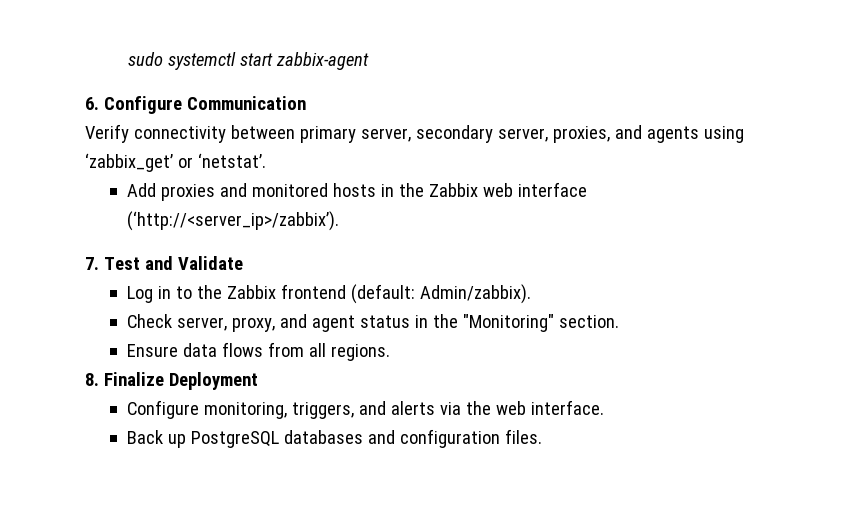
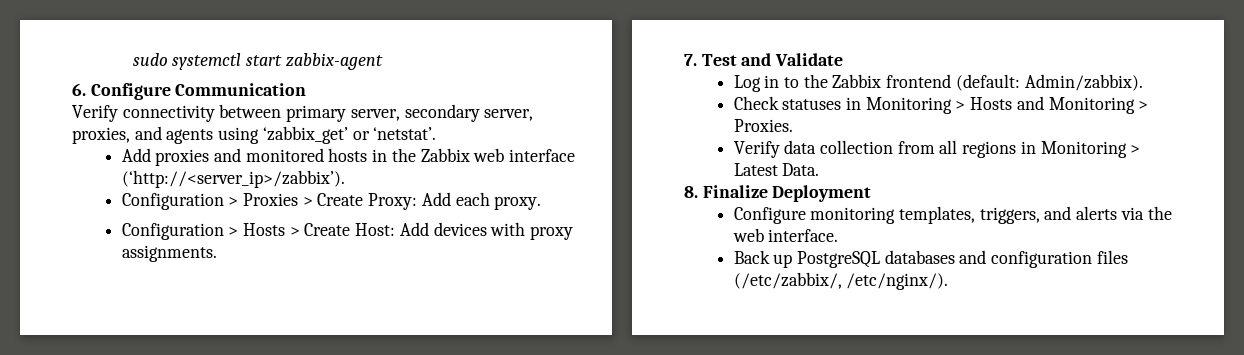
+ Configuration > Proxies > Create Proxy: Add each proxy.
+ Configuration > Hosts > Create Host: Add devices with proxy assignments.
- Check server, proxy, and agent status in the "Monitoring" section.
- Ensure data flows from all regions.
+ Check statuses in Monitoring > Hosts and Monitoring > Proxies.
+ Verify data collection from all regions in Monitoring > Latest Data.
- Configure monitoring, triggers, and alerts via the web interface.
+ Configure monitoring templates, triggers, and alerts via the web interface.
- Back up PostgreSQL databases and configuration files.
+ Back up PostgreSQL databases and configuration files (/etc/zabbix/, /etc/nginx/).

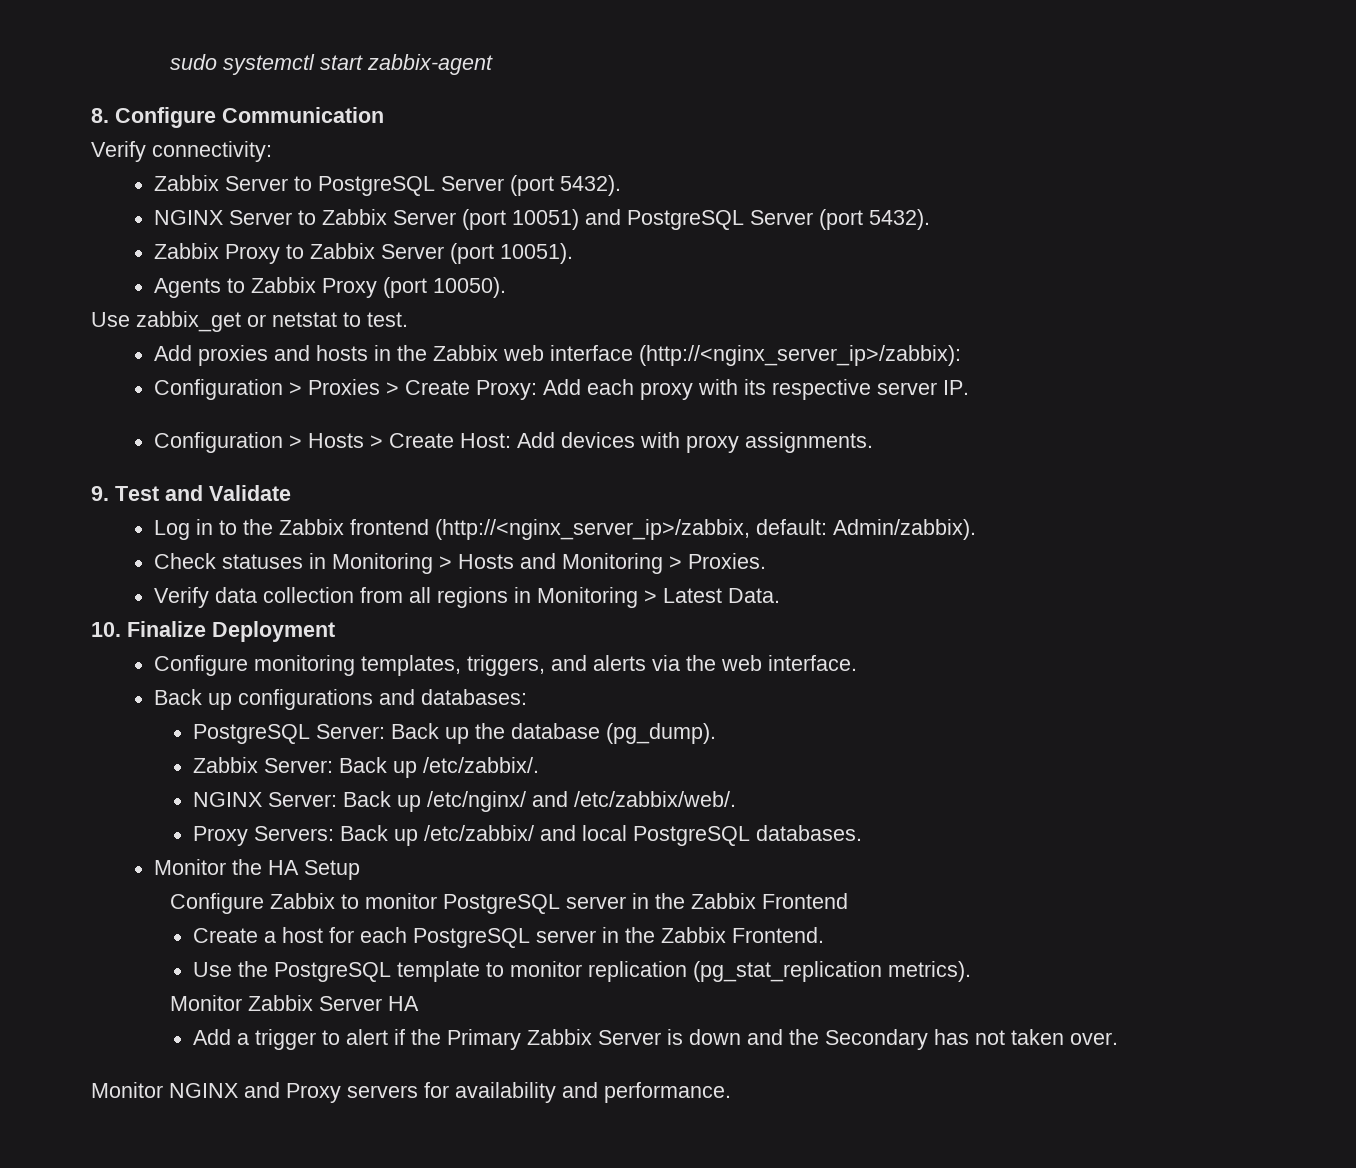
- 6. Configure Communication
+ 8. Configure Communication
- Verify connectivity between primary server, secondary server, proxies, and agents using ‘zabbix_get’ or ‘netstat’.
+ Verify connectivity:
+ Zabbix Server to PostgreSQL Server (port 5432).
+ NGINX Server to Zabbix Server (port 10051) and PostgreSQL Server (port 5432).
+ Zabbix Proxy to Zabbix Server (port 10051).
+ Agents to Zabbix Proxy (port 10050).
+ Use zabbix_get or netstat to test.
- Add proxies and monitored hosts in the Zabbix web interface (‘http://<server_ip>/zabbix’).
+ Add proxies and hosts in the Zabbix web interface (http://<nginx_server_ip>/zabbix):
- Configuration > Proxies > Create Proxy: Add each proxy.
+ Configuration > Proxies > Create Proxy: Add each proxy with its respective server IP.
- 7. Test and Validate
+ 9. Test and Validate
- Log in to the Zabbix frontend (default: Admin/zabbix).
+ Log in to the Zabbix frontend (http://<nginx_server_ip>/zabbix, default: Admin/zabbix).
- 8. Finalize Deployment
+ 10. Finalize Deployment
- Back up PostgreSQL databases and configuration files (/etc/zabbix/, /etc/nginx/).
+ Back up configurations and databases:
+ PostgreSQL Server: Back up the database (pg_dump).
+ Zabbix Server: Back up /etc/zabbix/.
+ NGINX Server: Back up /etc/nginx/ and /etc/zabbix/web/.
+ Proxy Servers: Back up /etc/zabbix/ and local PostgreSQL databases.
+ Monitor the HA Setup
+ Configure Zabbix to monitor PostgreSQL server in the Zabbix Frontend
+ Create a host for each PostgreSQL server in the Zabbix Frontend.
+ Use the PostgreSQL template to monitor replication (pg_stat_replication metrics).
+ Monitor Zabbix Server HA
+ Add a trigger to alert if the Primary Zabbix Server is down and the Secondary has not taken over.
+ Monitor NGINX and Proxy servers for availability and performance.

